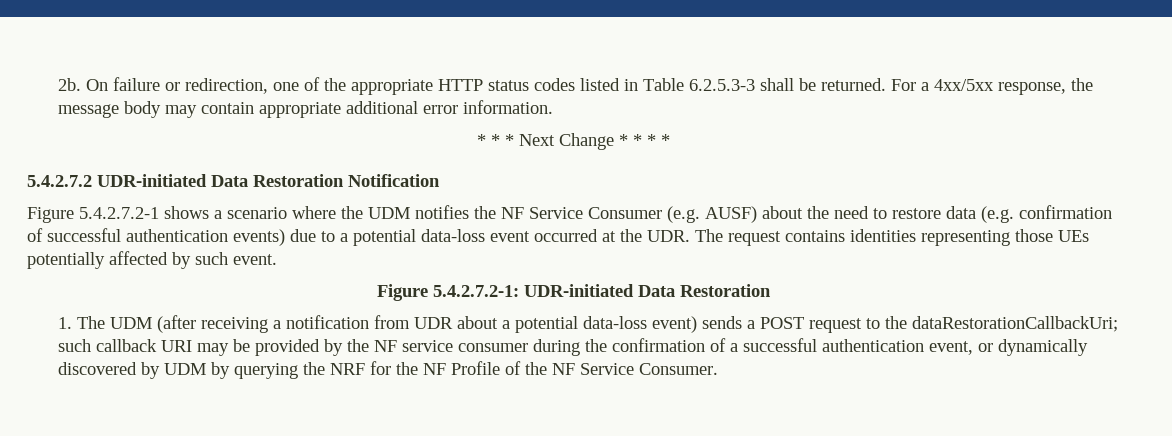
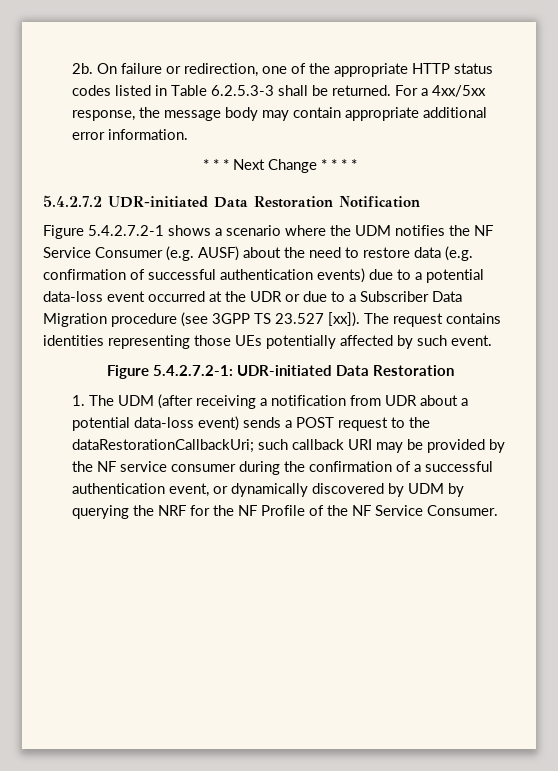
- Figure 5.4.2.7.2-1 shows a scenario where the UDM notifies the NF Service Consumer (e.g. AUSF) about the need to restore data (e.g. confirmation of successful authentication events) due to a potential data-loss event occurred at the UDR. The request contains identities representing those UEs potentially affected by such event.
+ Figure 5.4.2.7.2-1 shows a scenario where the UDM notifies the NF Service Consumer (e.g. AUSF) about the need to restore data (e.g. confirmation of successful authentication events) due to a potential data-loss event occurred at the UDR or due to a Subscriber Data Migration procedure (see 3GPP TS 23.527 [xx]). The request contains identities representing those UEs potentially affected by such event.

